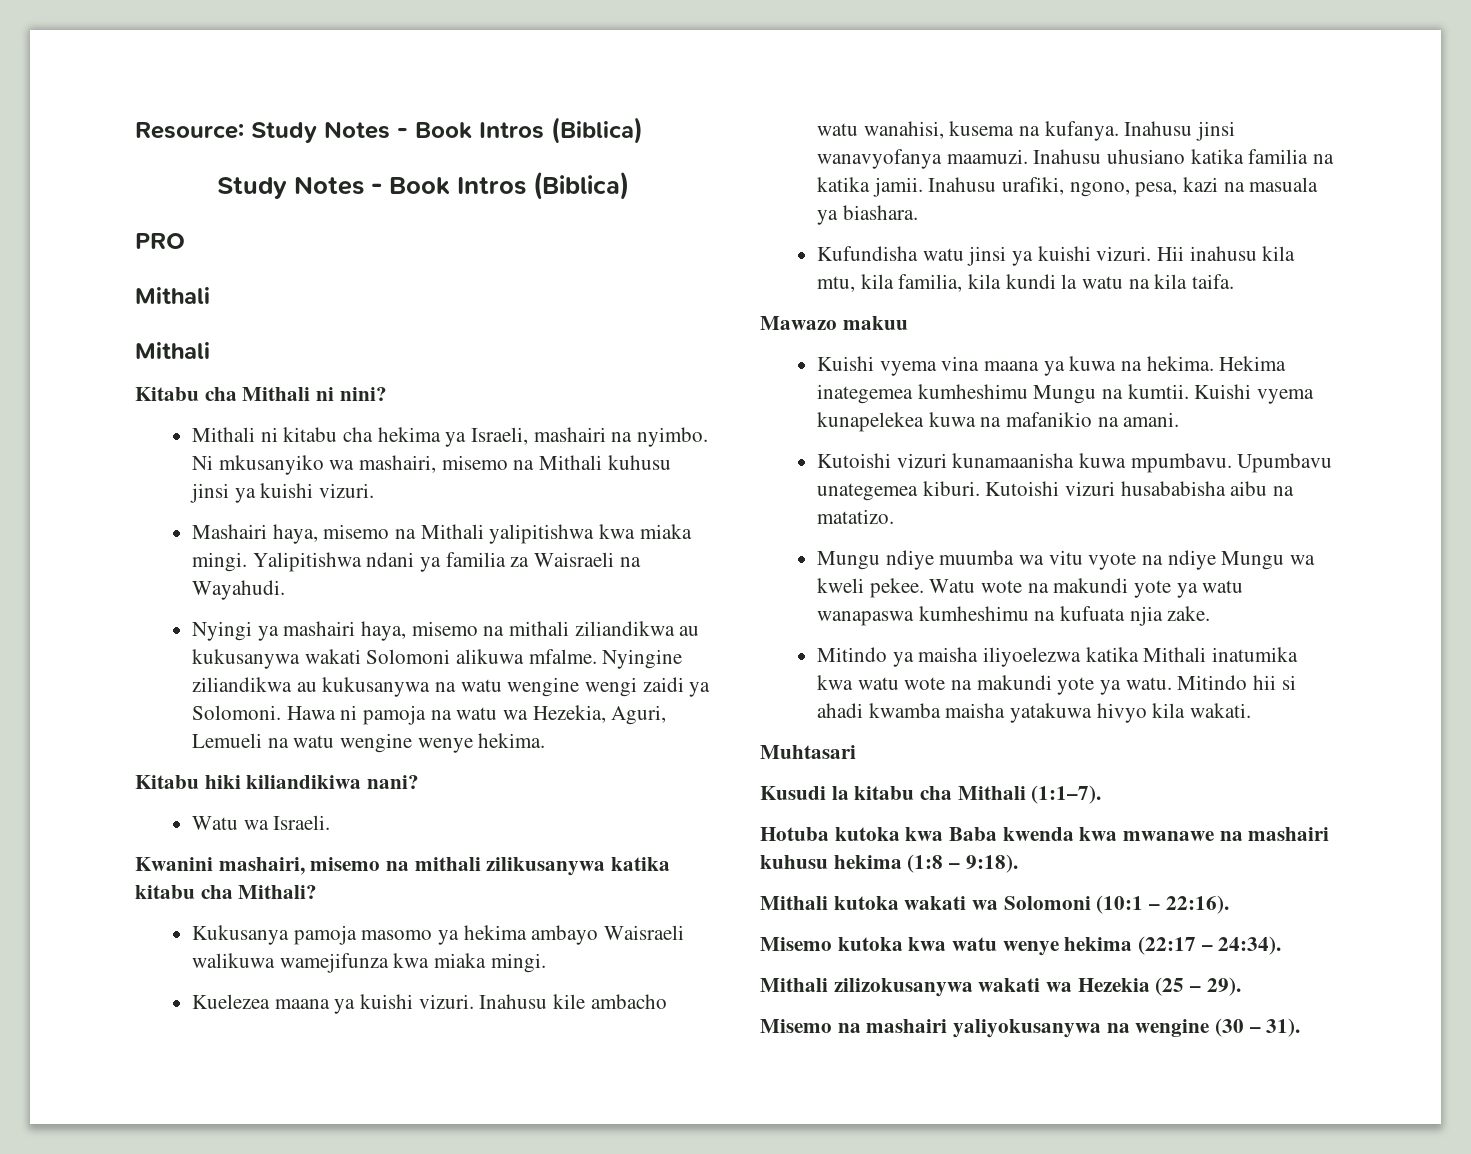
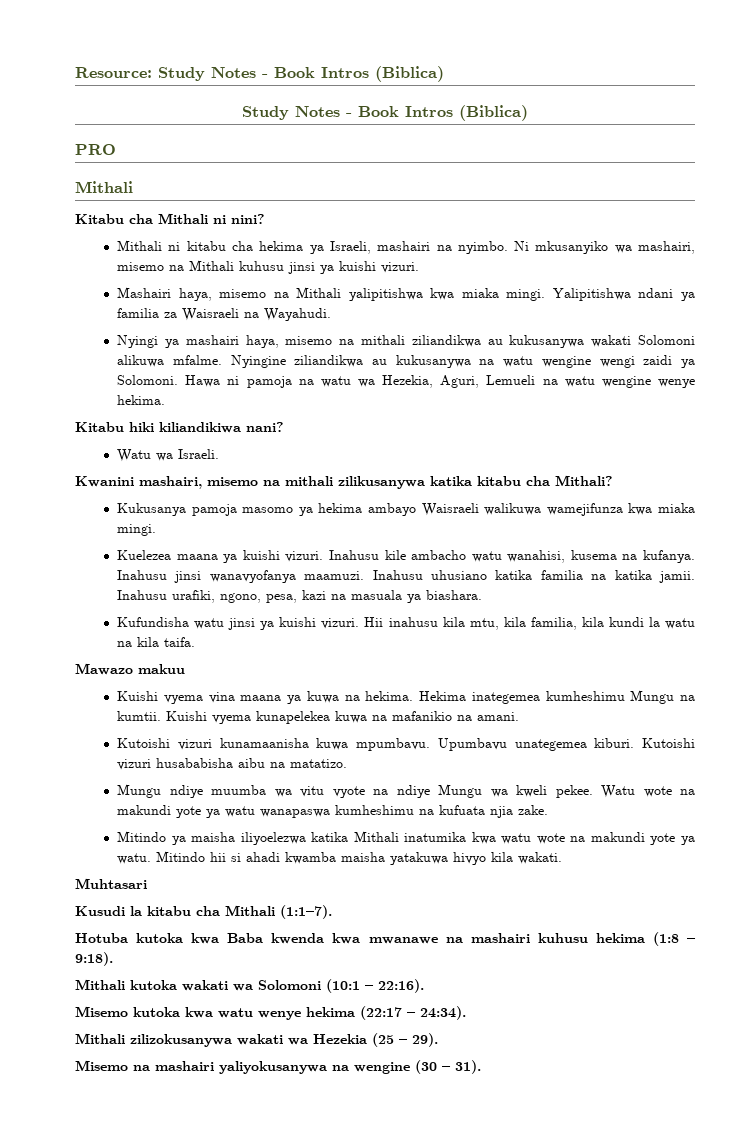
  PRO
- Mithali

